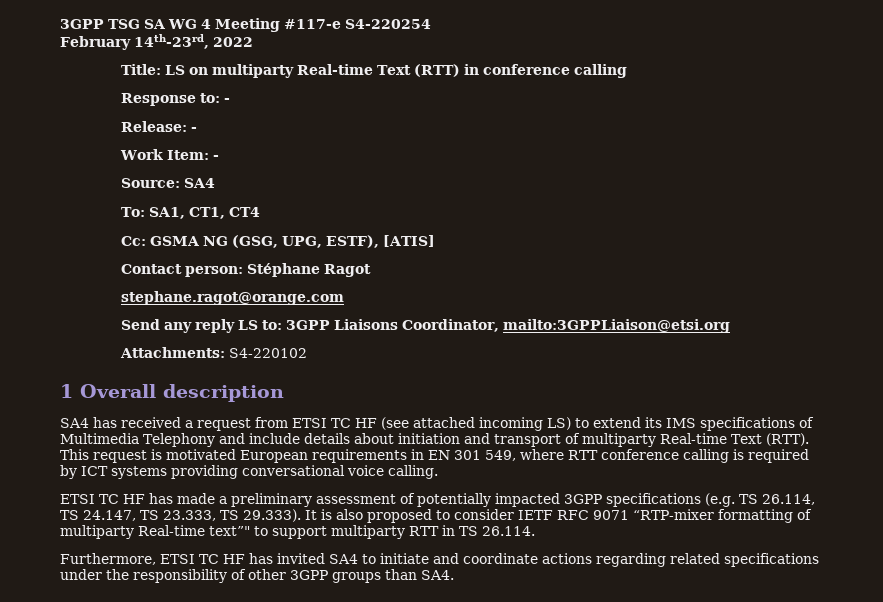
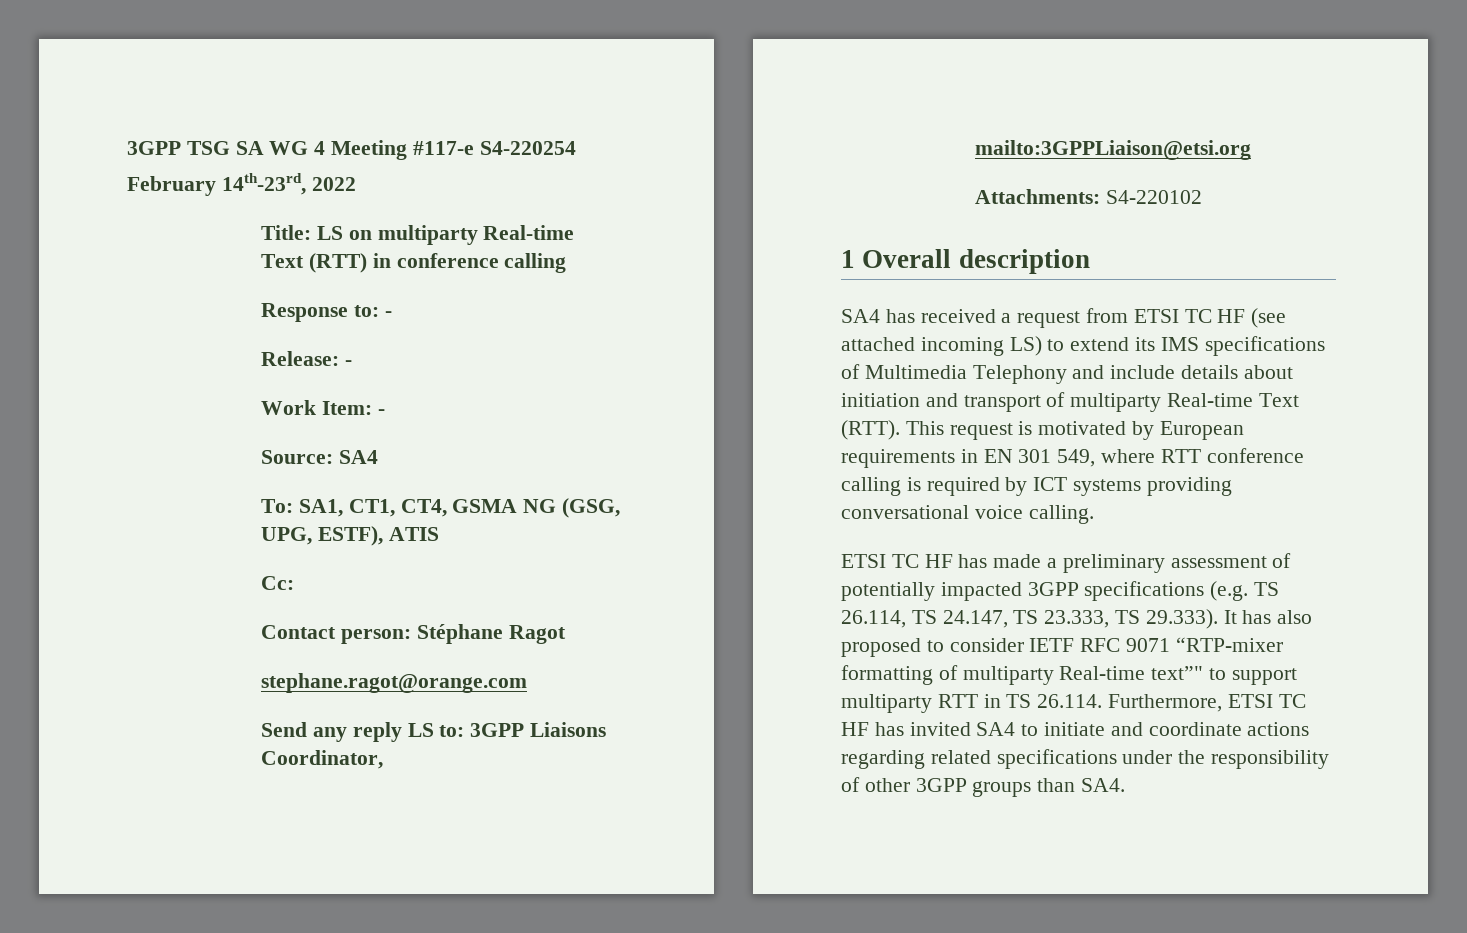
- To: SA1, CT1, CT4
- Cc: GSMA NG (GSG, UPG, ESTF), [ATIS]
+ To: SA1, CT1, CT4, GSMA NG (GSG, UPG, ESTF), ATIS
+ Cc:
- This request is motivated European requirements in EN 301 549, where RTT conference calling is required by ICT systems providing conversational voice calling.
+ This request is motivated by European requirements in EN 301 549, where RTT conference calling is required by ICT systems providing conversational voice calling.
- ETSI TC HF has made a preliminary assessment of potentially impacted 3GPP specifications (e.g. TS 26.114, TS 24.147, TS 23.333, TS 29.333). It is also proposed to consider IETF RFC 9071 “RTP-mixer formatting of multiparty Real-time text”" to support multiparty RTT in TS 26.114.
- Furthermore, ETSI TC HF has invited SA4 to initiate and coordinate actions regarding related specifications under the responsibility of other 3GPP groups than SA4.
+ ETSI TC HF has made a preliminary assessment of potentially impacted 3GPP specifications (e.g. TS 26.114, TS 24.147, TS 23.333, TS 29.333). It has also proposed to consider IETF RFC 9071 “RTP-mixer formatting of multiparty Real-time text”" to support multiparty RTT in TS 26.114. Furthermore, ETSI TC HF has invited SA4 to initiate and coordinate actions regarding related specifications under the responsibility of other 3GPP groups than SA4.

